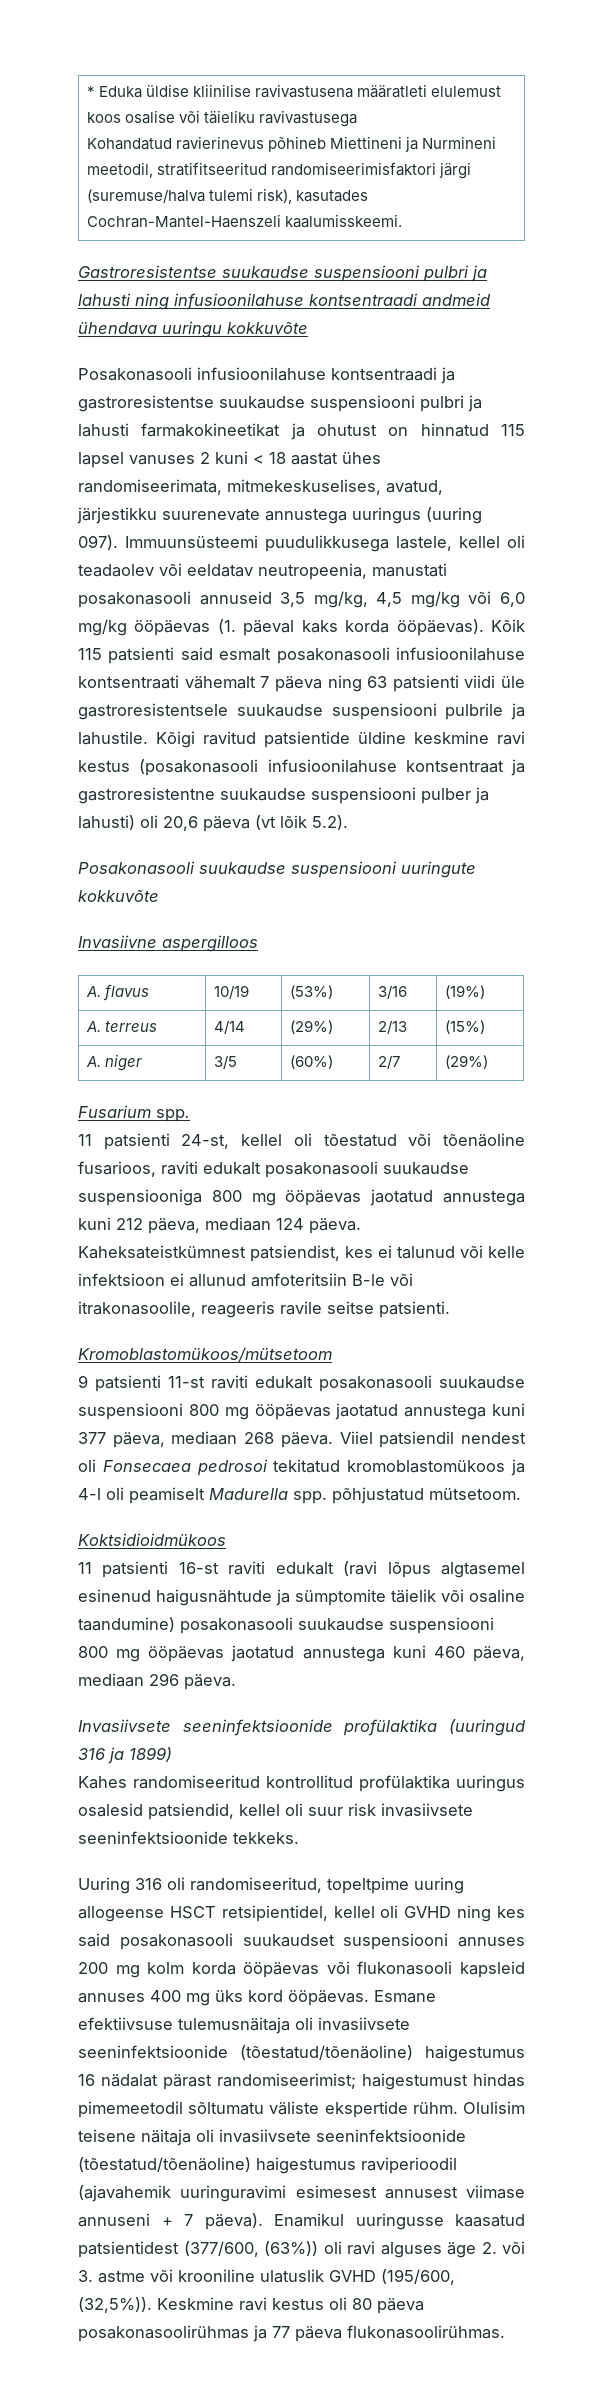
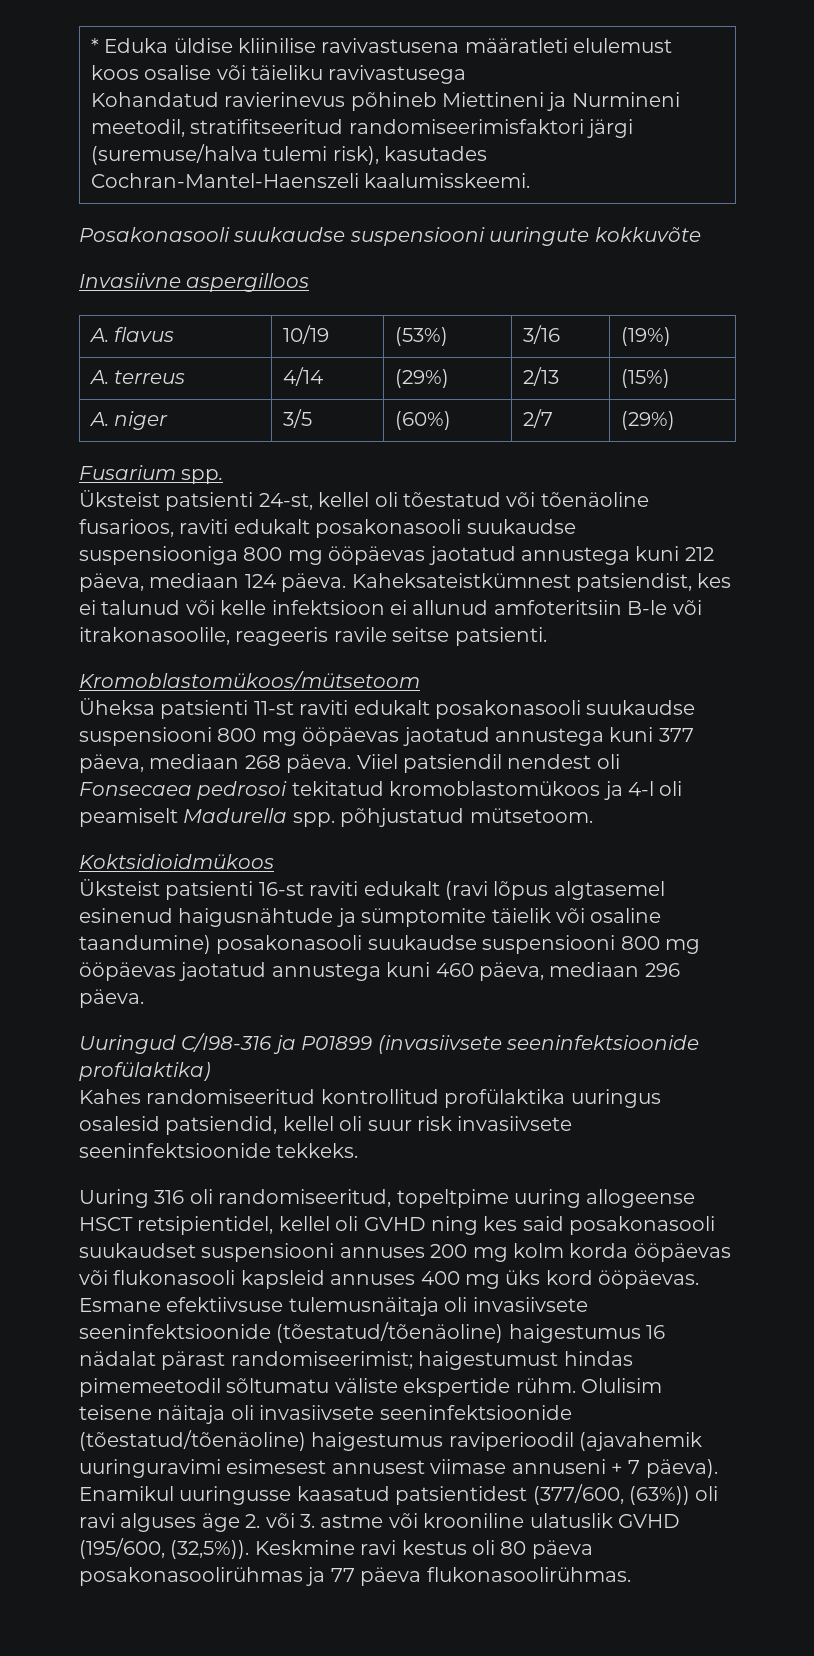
- Gastroresistentse suukaudse suspensiooni pulbri ja lahusti ning infusioonilahuse kontsentraadi andmeid ühendava uuringu kokkuvõte
- Posakonasooli infusioonilahuse kontsentraadi ja gastroresistentse suukaudse suspensiooni pulbri ja lahusti farmakokineetikat ja ohutust on hinnatud 115 lapsel vanuses 2 kuni < 18 aastat ühes randomiseerimata, mitmekeskuselises, avatud, järjestikku suurenevate annustega uuringus (uuring 097). Immuunsüsteemi puudulikkusega lastele, kellel oli teadaolev või eeldatav neutropeenia, manustati posakonasooli annuseid 3,5 mg/kg, 4,5 mg/kg või 6,0 mg/kg ööpäevas (1. päeval kaks korda ööpäevas). Kõik 115 patsienti said esmalt posakonasooli infusioonilahuse kontsentraati vähemalt 7 päeva ning 63 patsienti viidi üle gastroresistentsele suukaudse suspensiooni pulbrile ja lahustile. Kõigi ravitud patsientide üldine keskmine ravi kestus (posakonasooli infusioonilahuse kontsentraat ja gastroresistentne suukaudse suspensiooni pulber ja lahusti) oli 20,6 päeva (vt lõik 5.2).
- 11 patsienti 24-st, kellel oli tõestatud või tõenäoline fusarioos, raviti edukalt posakonasooli suukaudse suspensiooniga 800 mg ööpäevas jaotatud annustega kuni 212 päeva, mediaan 124 päeva.
+ Üksteist patsienti 24-st, kellel oli tõestatud või tõenäoline fusarioos, raviti edukalt posakonasooli suukaudse suspensiooniga 800 mg ööpäevas jaotatud annustega kuni 212 päeva, mediaan 124 päeva.
- 9 patsienti 11-st raviti edukalt posakonasooli suukaudse suspensiooni 800 mg ööpäevas jaotatud annustega kuni 377 päeva, mediaan 268 päeva.
+ Üheksa patsienti 11-st raviti edukalt posakonasooli suukaudse suspensiooni 800 mg ööpäevas jaotatud annustega kuni 377 päeva, mediaan 268 päeva.
- 11 patsienti 16-st raviti edukalt (ravi lõpus algtasemel esinenud haigusnähtude ja sümptomite täielik või osaline taandumine) posakonasooli suukaudse suspensiooni 800 mg ööpäevas jaotatud annustega kuni 460 päeva, mediaan 296 päeva.
+ Üksteist patsienti 16-st raviti edukalt (ravi lõpus algtasemel esinenud haigusnähtude ja sümptomite täielik või osaline taandumine) posakonasooli suukaudse suspensiooni 800 mg ööpäevas jaotatud annustega kuni 460 päeva, mediaan 296 päeva.
- Invasiivsete seeninfektsioonide profülaktika (uuringud 316 ja 1899)
+ Uuringud C/I98-316 ja P01899 (invasiivsete seeninfektsioonide profülaktika)

